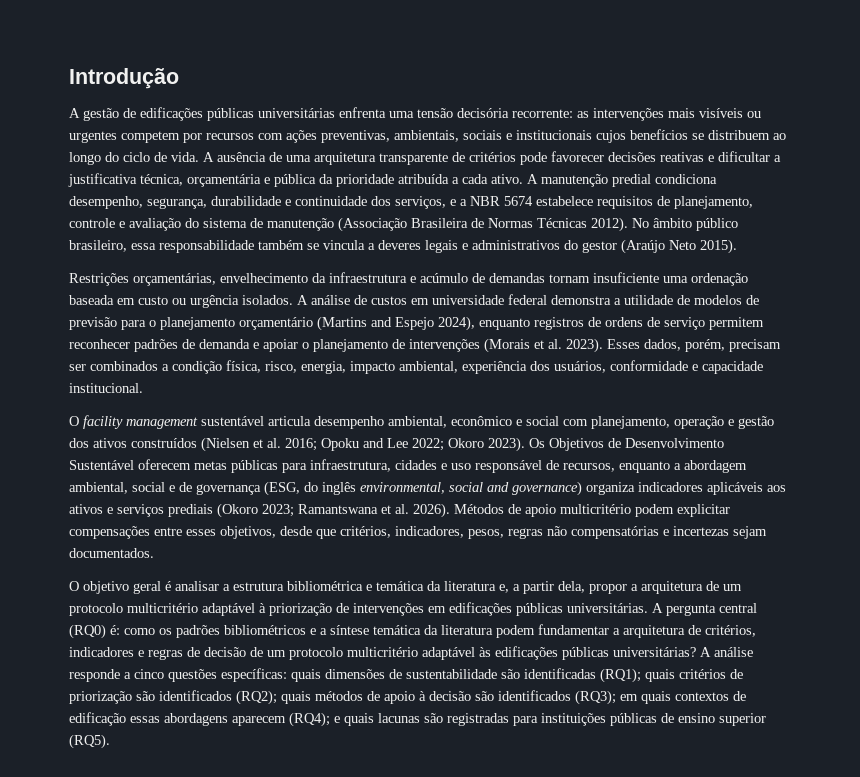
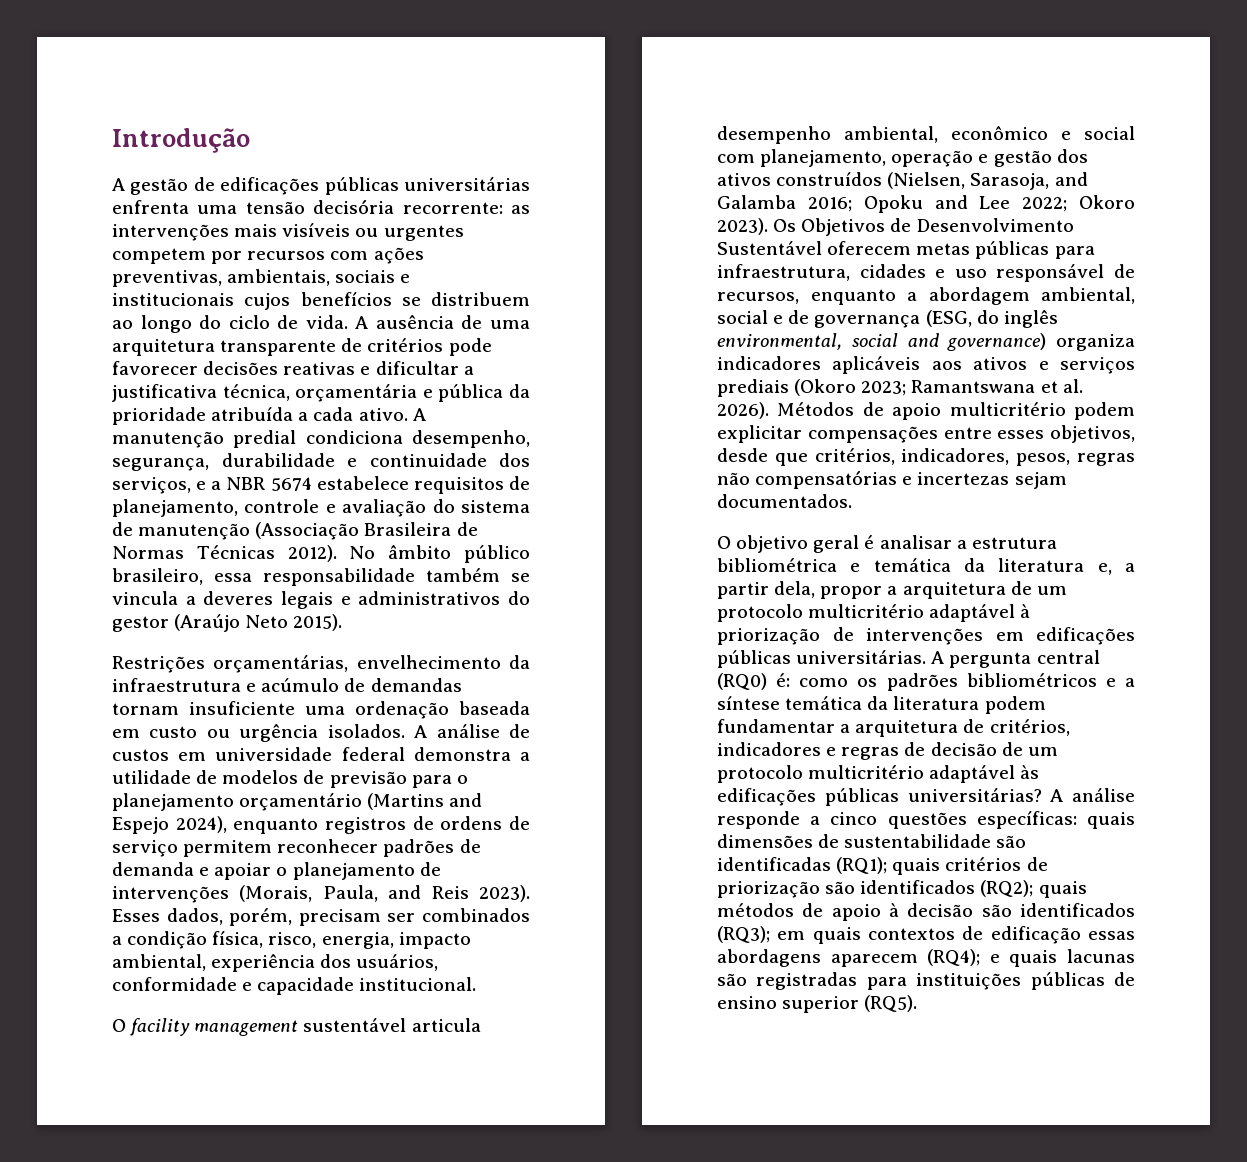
- A análise de custos em universidade federal demonstra a utilidade de modelos de previsão para o planejamento orçamentário (Martins and Espejo 2024), enquanto registros de ordens de serviço permitem reconhecer padrões de demanda e apoiar o planejamento de intervenções (Morais et al. 2023).
+ A análise de custos em universidade federal demonstra a utilidade de modelos de previsão para o planejamento orçamentário (Martins and Espejo 2024), enquanto registros de ordens de serviço permitem reconhecer padrões de demanda e apoiar o planejamento de intervenções (Morais, Paula, and Reis 2023).
- O facility management sustentável articula desempenho ambiental, econômico e social com planejamento, operação e gestão dos ativos construídos (Nielsen et al. 2016; Opoku and Lee 2022; Okoro 2023).
+ O facility management sustentável articula desempenho ambiental, econômico e social com planejamento, operação e gestão dos ativos construídos (Nielsen, Sarasoja, and Galamba 2016; Opoku and Lee 2022; Okoro 2023).

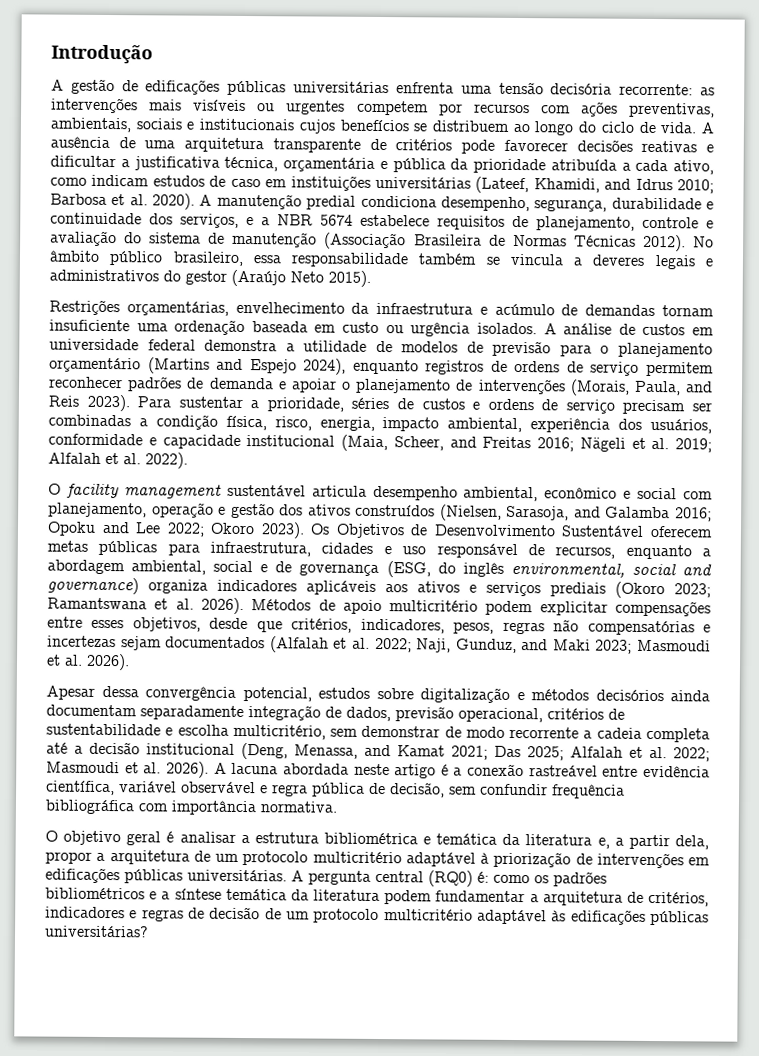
- A ausência de uma arquitetura transparente de critérios pode favorecer decisões reativas e dificultar a justificativa técnica, orçamentária e pública da prioridade atribuída a cada ativo.
+ A ausência de uma arquitetura transparente de critérios pode favorecer decisões reativas e dificultar a justificativa técnica, orçamentária e pública da prioridade atribuída a cada ativo, como indicam estudos de caso em instituições universitárias (Lateef, Khamidi, and Idrus 2010; Barbosa et al. 2020).
- Esses dados, porém, precisam ser combinados a condição física, risco, energia, impacto ambiental, experiência dos usuários, conformidade e capacidade institucional.
+ Para sustentar a prioridade, séries de custos e ordens de serviço precisam ser combinadas a condição física, risco, energia, impacto ambiental, experiência dos usuários, conformidade e capacidade institucional (Maia, Scheer, and Freitas 2016; Nägeli et al. 2019; Alfalah et al. 2022).
- Métodos de apoio multicritério podem explicitar compensações entre esses objetivos, desde que critérios, indicadores, pesos, regras não compensatórias e incertezas sejam documentados.
+ Métodos de apoio multicritério podem explicitar compensações entre esses objetivos, desde que critérios, indicadores, pesos, regras não compensatórias e incertezas sejam documentados (Alfalah et al. 2022; Naji, Gunduz, and Maki 2023; Masmoudi et al. 2026).
+ Apesar dessa convergência potencial, estudos sobre digitalização e métodos decisórios ainda documentam separadamente integração de dados, previsão operacional, critérios de sustentabilidade e escolha multicritério, sem demonstrar de modo recorrente a cadeia completa até a decisão institucional (Deng, Menassa, and Kamat 2021; Das 2025; Alfalah et al. 2022; Masmoudi et al. 2026). A lacuna abordada neste artigo é a conexão rastreável entre evidência científica, variável observável e regra pública de decisão, sem confundir frequência bibliográfica com importância normativa.
- A análise responde a cinco questões específicas: quais dimensões de sustentabilidade são identificadas (RQ1); quais critérios de priorização são identificados (RQ2); quais métodos de apoio à decisão são identificados (RQ3); em quais contextos de edificação essas abordagens aparecem (RQ4); e quais lacunas são registradas para instituições públicas de ensino superior (RQ5).

